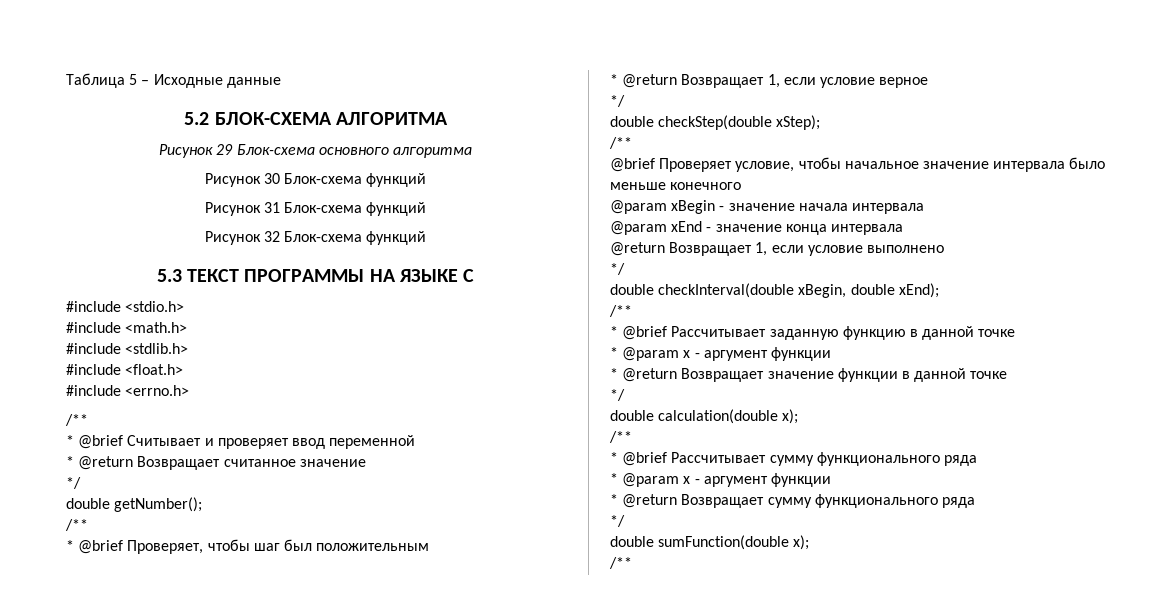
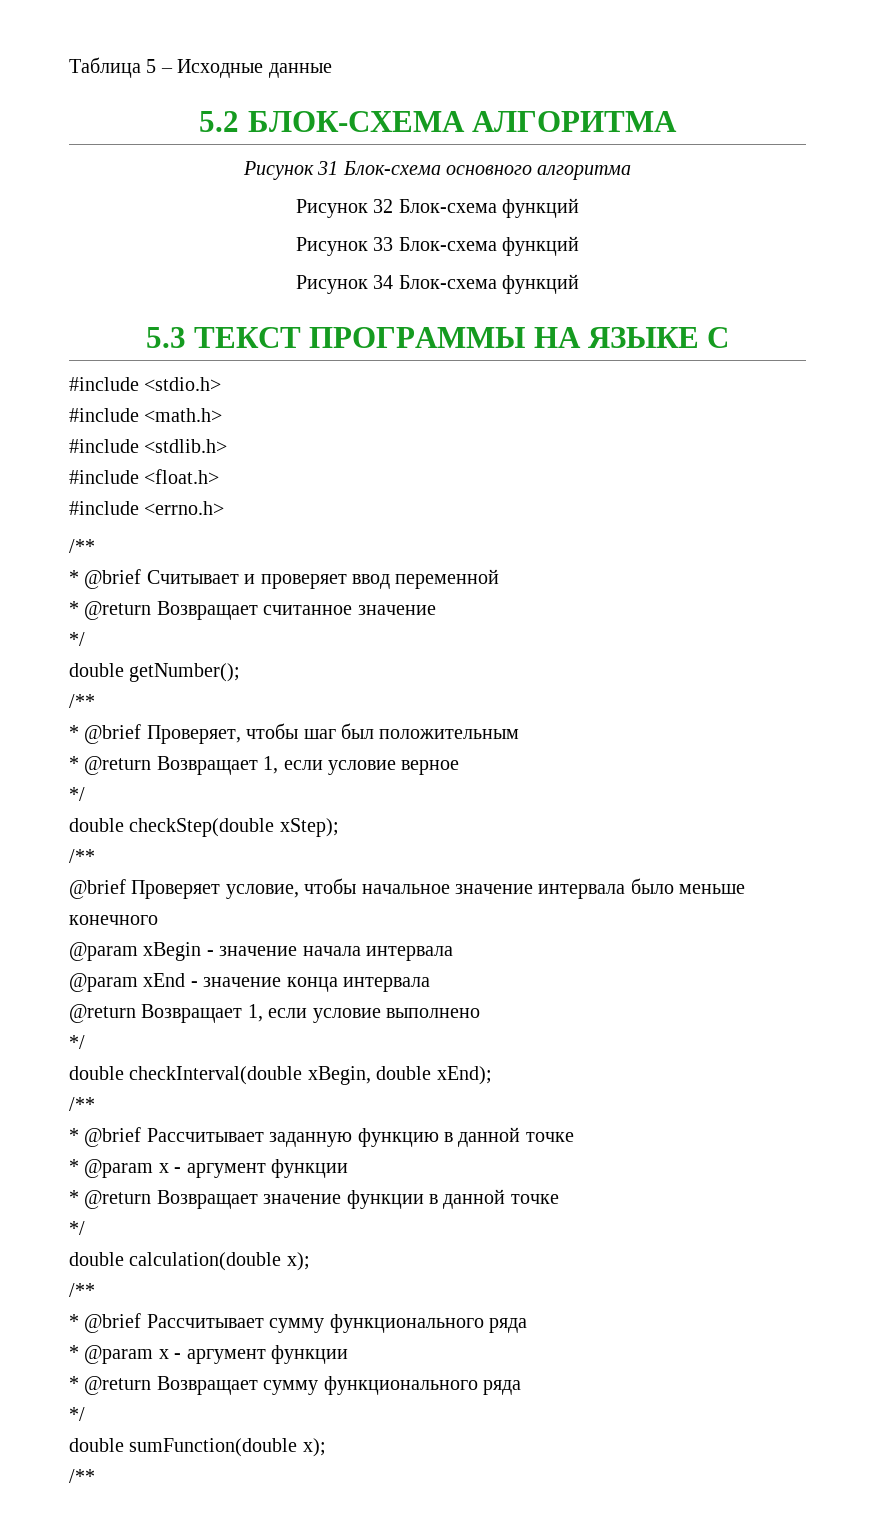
- Рисунок 29 Блок-схема основного алгоритма
+ Рисунок 31 Блок-схема основного алгоритма
- Рисунок 30 Блок-схема функций
- Рисунок 31 Блок-схема функций
  Рисунок 32 Блок-схема функций
+ Рисунок 33 Блок-схема функций
+ Рисунок 34 Блок-схема функций

